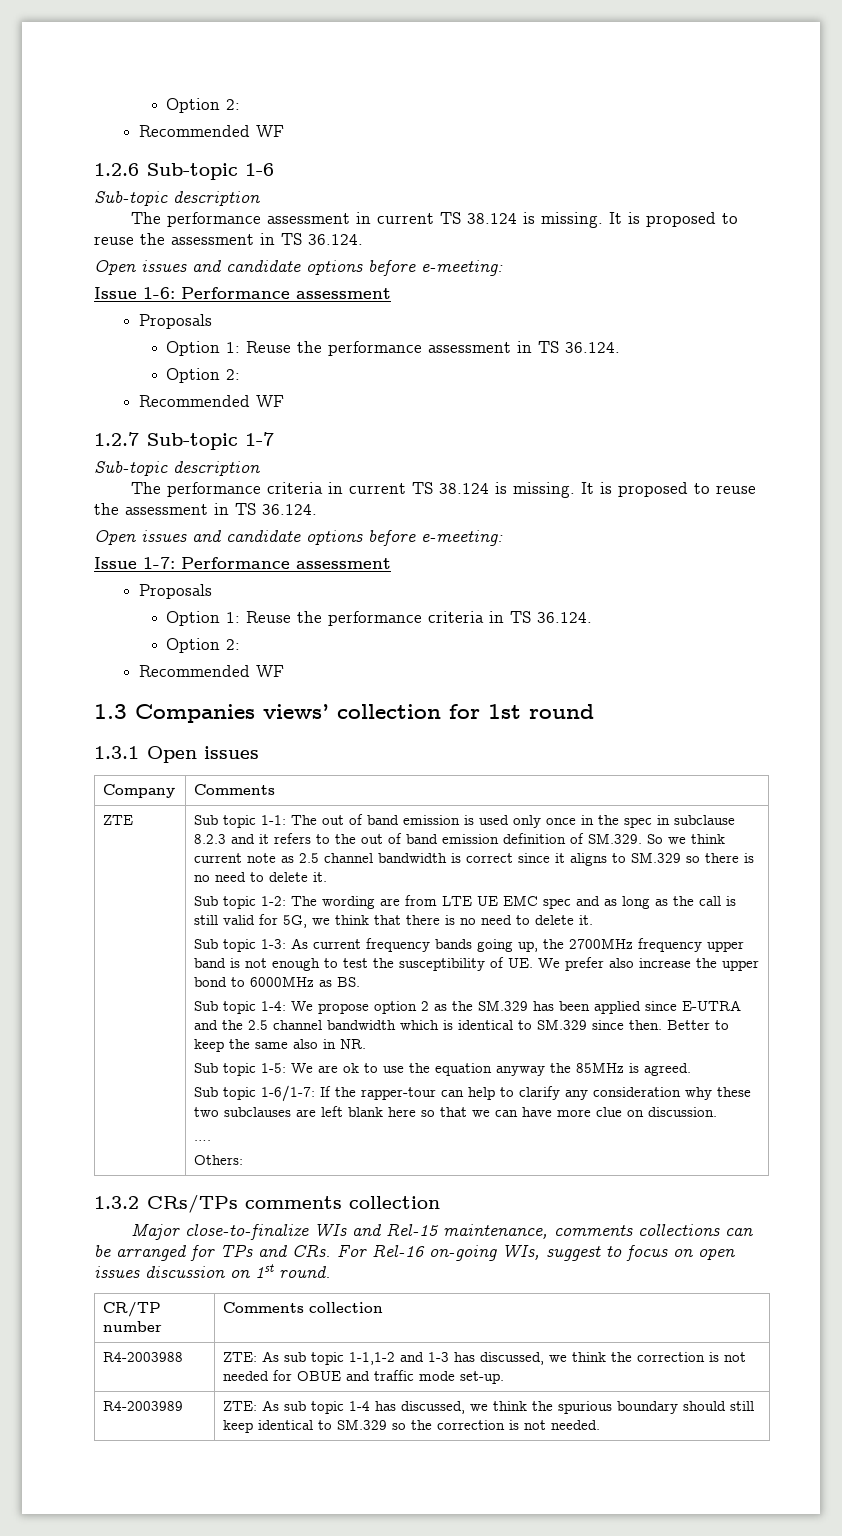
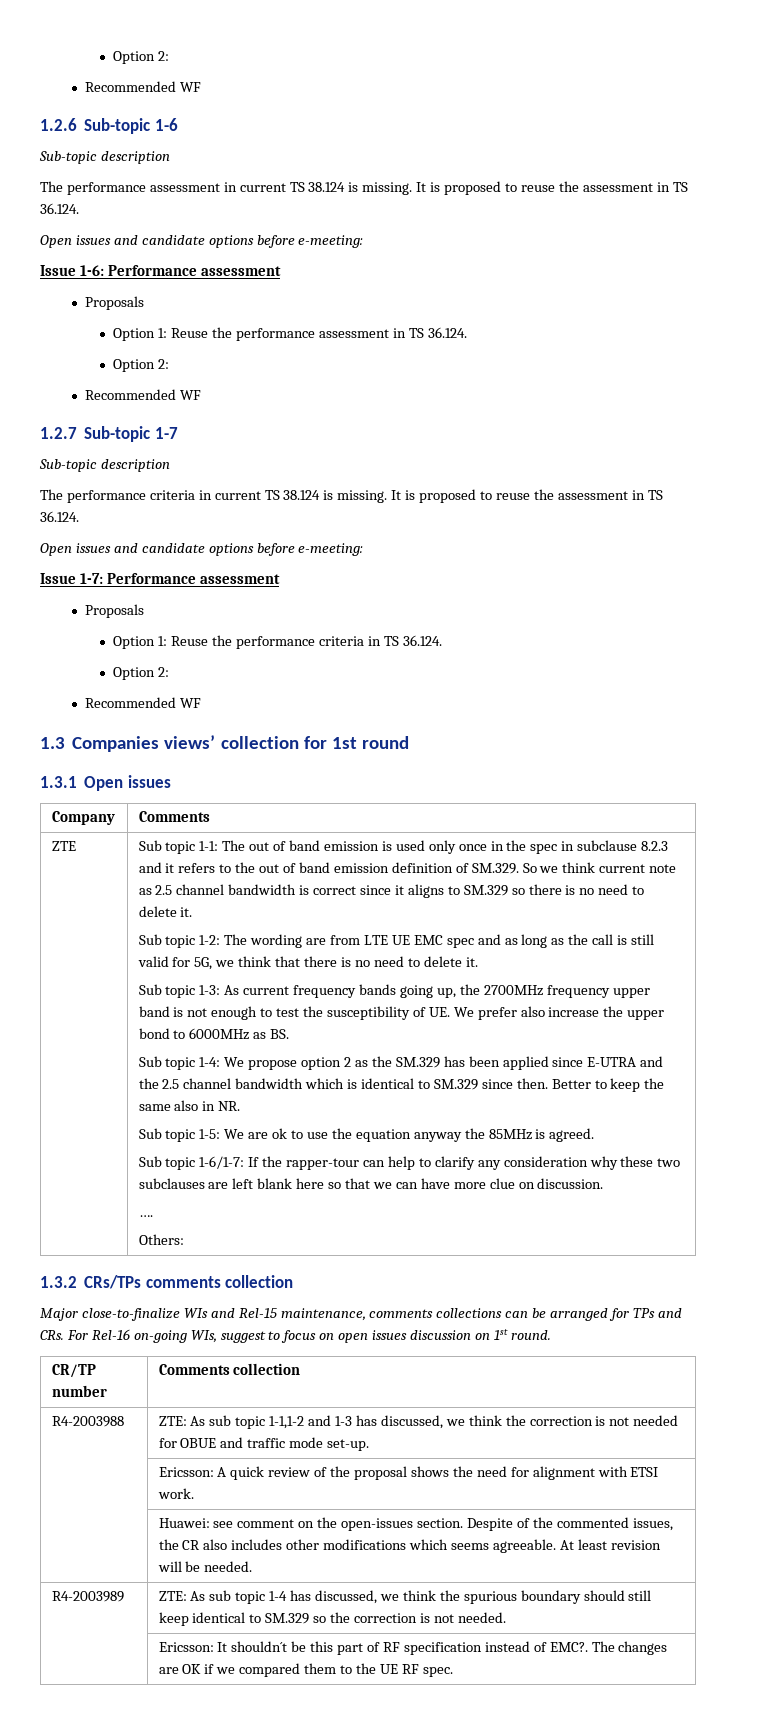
+ | Ericsson: A quick review of the proposal shows the need for alignment with ETSI work.
+ | Huawei: see comment on the open-issues section. Despite of the commented issues, the CR also includes other modifications which seems agreeable. At least revision will be needed.
+ | Ericsson: It shouldn´t be this part of RF specification instead of EMC?. The changes are OK if we compared them to the UE RF spec.

